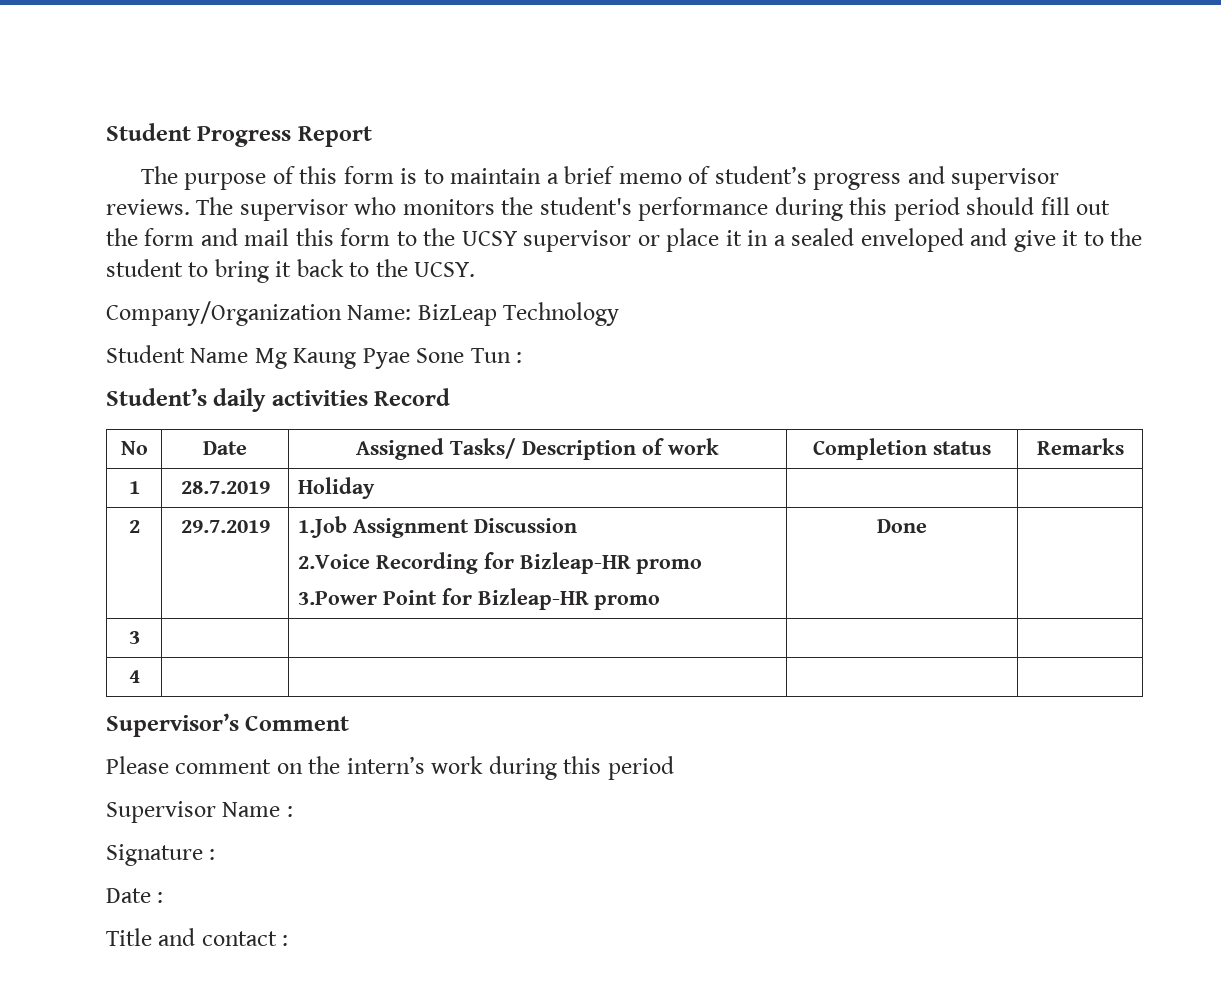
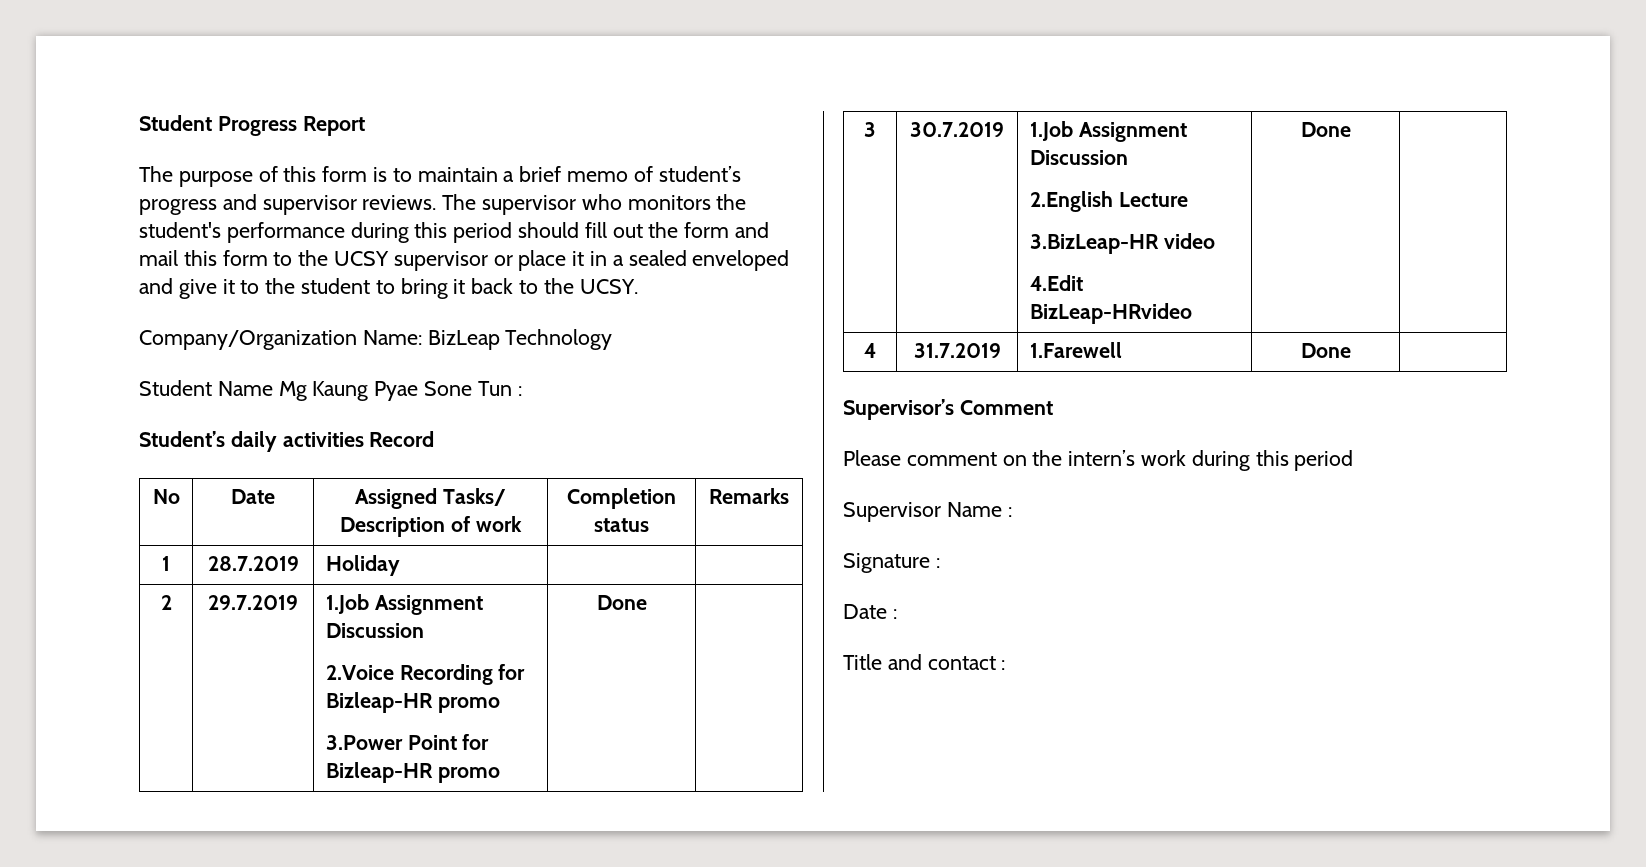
- 3 | | | |
- 4 | | | |
+ 3 | 30.7.2019 | 1.Job Assignment Discussion
+ 2.English Lecture
+ 3.BizLeap-HR video
+ 4.Edit BizLeap-HRvideo | Done |
+ 4 | 31.7.2019 | 1.Farewell | Done |

